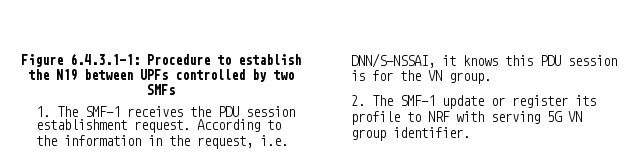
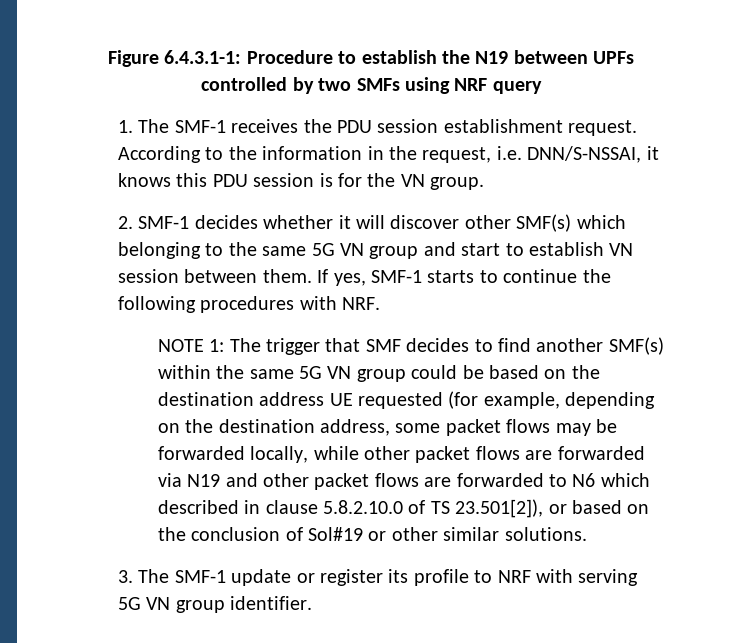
- Figure 6.4.3.1-1: Procedure to establish the N19 between UPFs controlled by two SMFs
+ Figure 6.4.3.1-1: Procedure to establish the N19 between UPFs controlled by two SMFs using NRF query
- 2. The SMF-1 update or register its profile to NRF with serving 5G VN group identifier.
+ 2. SMF-1 decides whether it will discover other SMF(s) which belonging to the same 5G VN group and start to establish VN session between them. If yes, SMF-1 starts to continue the following procedures with NRF.
+ NOTE 1: The trigger that SMF decides to find another SMF(s) within the same 5G VN group could be based on the destination address UE requested (for example, depending on the destination address, some packet flows may be forwarded locally, while other packet flows are forwarded via N19 and other packet flows are forwarded to N6 which described in clause 5.8.2.10.0 of TS 23.501[2]), or based on the conclusion of Sol#19 or other similar solutions.
+ 3. The SMF-1 update or register its profile to NRF with serving 5G VN group identifier.

